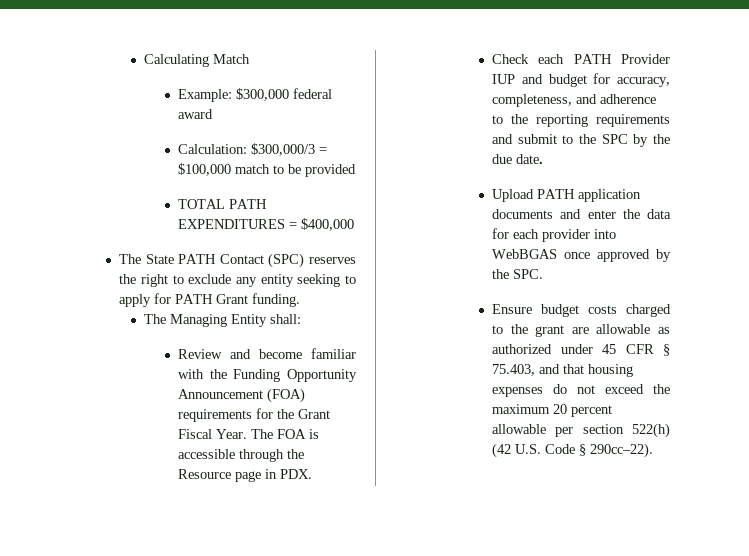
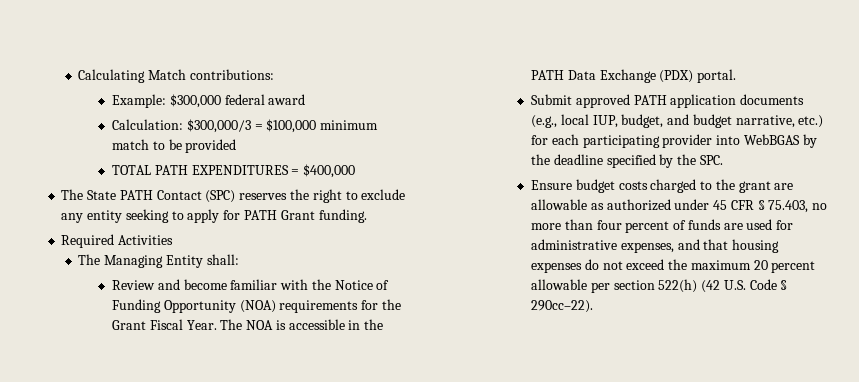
- Calculating Match
+ Calculating Match contributions:
- Calculation: $300,000/3 = $100,000 match to be provided
+ Calculation: $300,000/3 = $100,000 minimum match to be provided
+ Required Activities
- Review and become familiar with the Funding Opportunity Announcement (FOA) requirements for the Grant Fiscal Year.
+ Review and become familiar with the Notice of Funding Opportunity (NOA) requirements for the Grant Fiscal Year.
- The FOA is accessible through the Resource page in PDX.
- Check each PATH Provider IUP and budget for accuracy, completeness, and adherence to the reporting requirements and submit to the SPC by the due date.
- Upload PATH application documents and enter the data for each provider into WebBGAS once approved by the SPC.
+ The NOA is accessible in the PATH Data Exchange (PDX) portal.
+ Submit approved PATH application documents (e.g., local IUP, budget, and budget narrative, etc.) for each participating provider into WebBGAS by the deadline specified by the SPC.
- Ensure budget costs charged to the grant are allowable as authorized under 45 CFR § 75.403, and that housing expenses do not exceed the maximum 20 percent allowable per section 522(h) (42 U.S. Code § 290cc–22).
+ Ensure budget costs charged to the grant are allowable as authorized under 45 CFR § 75.403, no more than four percent of funds are used for administrative expenses, and that housing expenses do not exceed the maximum 20 percent allowable per section 522(h) (42 U.S. Code § 290cc–22).

